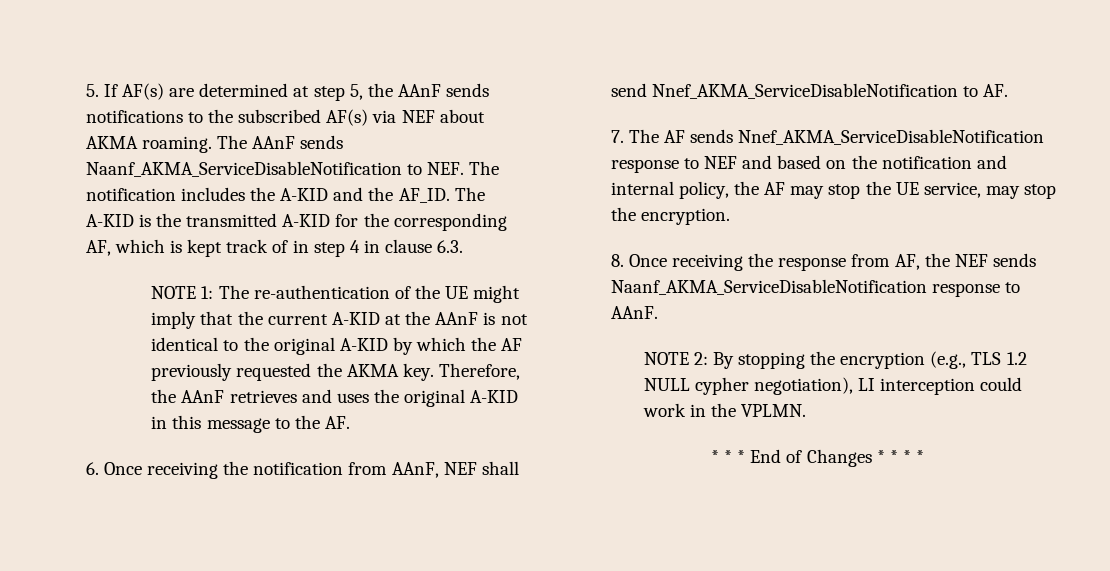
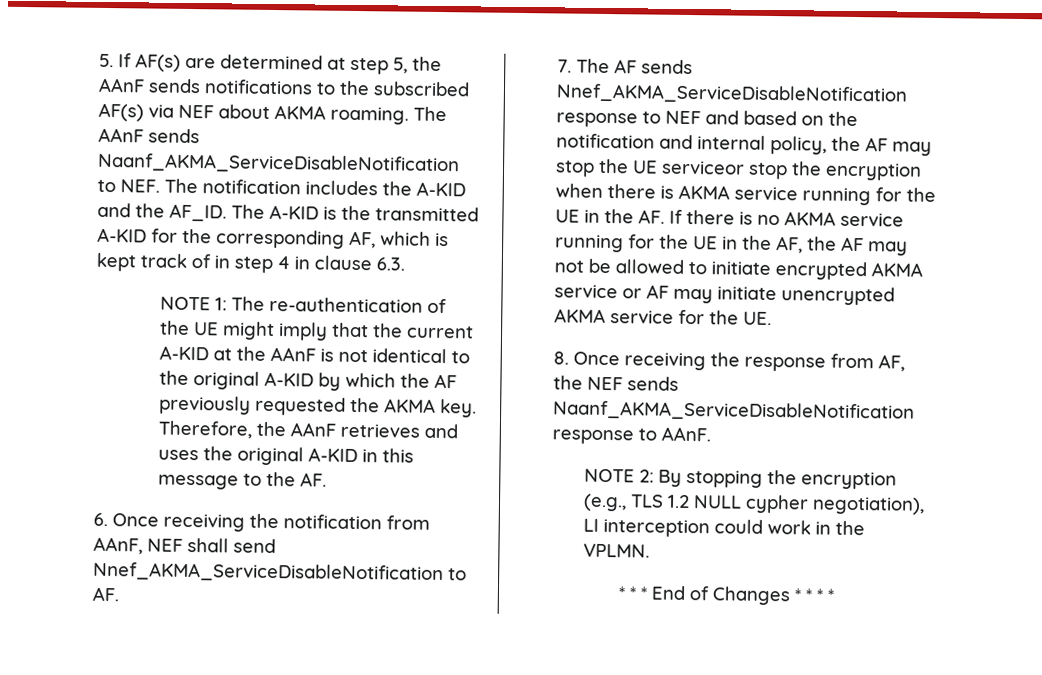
- 7. The AF sends Nnef_AKMA_ServiceDisableNotification response to NEF and based on the notification and internal policy, the AF may stop the UE service, may stop the encryption.
+ 7. The AF sends Nnef_AKMA_ServiceDisableNotification response to NEF and based on the notification and internal policy, the AF may stop the UE serviceor stop the encryption when there is AKMA service running for the UE in the AF. If there is no AKMA service running for the UE in the AF, the AF may not be allowed to initiate encrypted AKMA service or AF may initiate unencrypted AKMA service for the UE.

